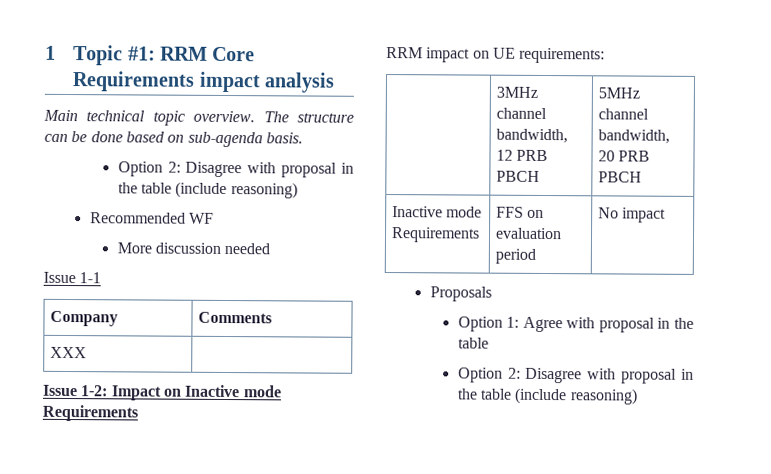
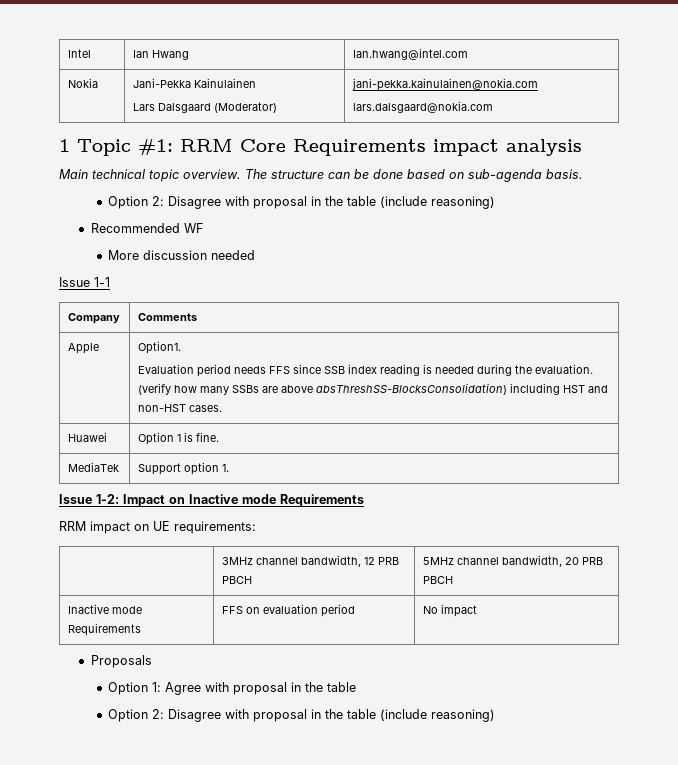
+ Intel | Ian Hwang | Ian.hwang@intel.com
+ Nokia | Jani-Pekka Kainulainen
+ Lars Dalsgaard (Moderator) | jani-pekka.kainulainen@nokia.com
+ lars.dalsgaard@nokia.com
- XXX |
+ Apple | Option1.
+ Evaluation period needs FFS since SSB index reading is needed during the evaluation. (verify how many SSBs are above absThreshSS-BlocksConsolidation) including HST and non-HST cases.
+ Huawei | Option 1 is fine.
+ MediaTek | Support option 1.

